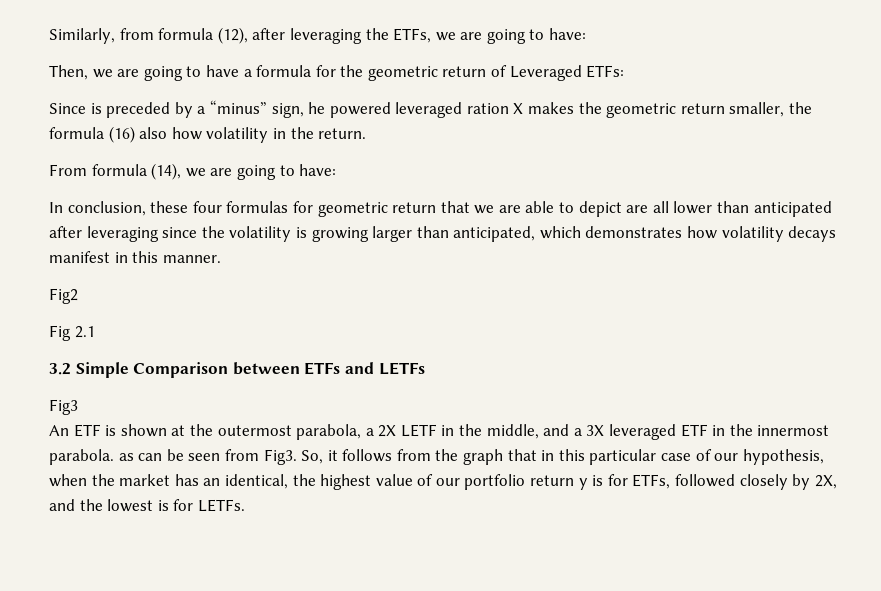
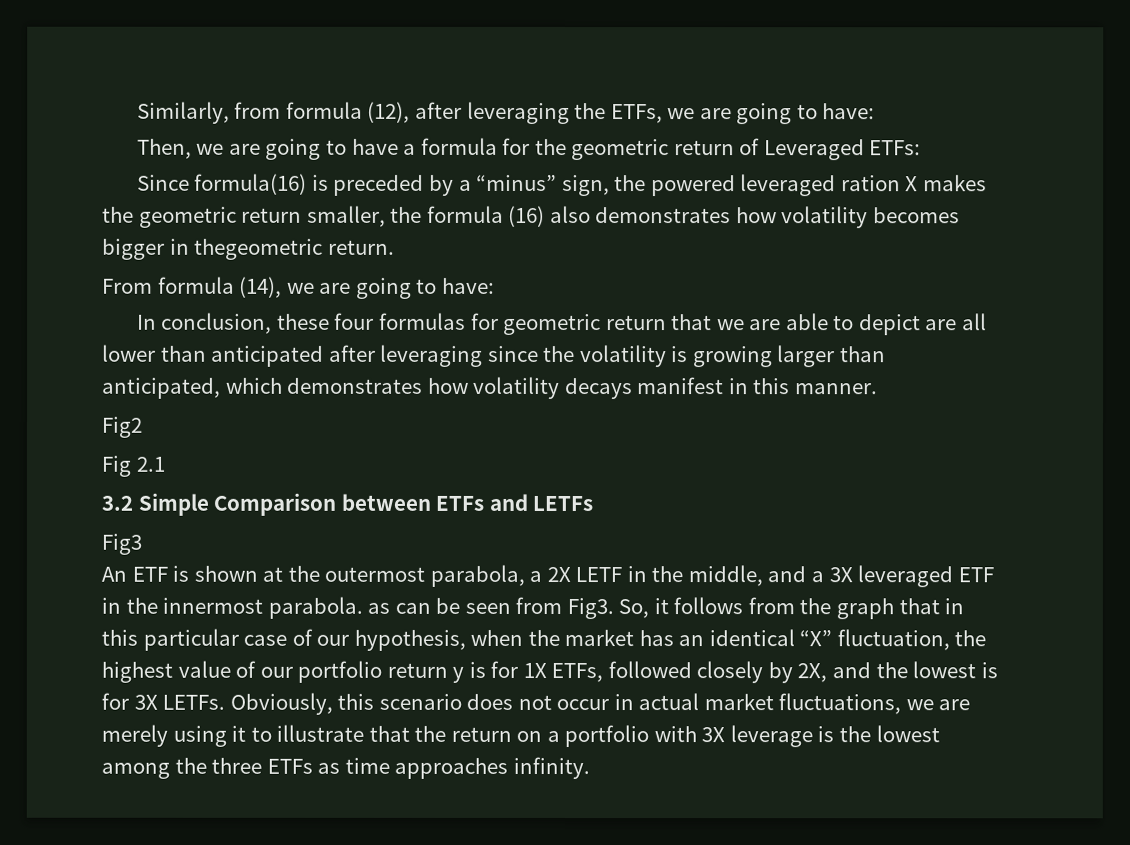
- Since is preceded by a “minus” sign, he powered leveraged ration X makes the geometric return smaller, the formula (16) also how volatility in the return.
+ Since formula(16) is preceded by a “minus” sign, the powered leveraged ration X makes the geometric return smaller, the formula (16) also demonstrates how volatility becomes bigger in thegeometric return.
- So, it follows from the graph that in this particular case of our hypothesis, when the market has an identical, the highest value of our portfolio return y is for ETFs, followed closely by 2X, and the lowest is for LETFs.
+ So, it follows from the graph that in this particular case of our hypothesis, when the market has an identical “X” fluctuation, the highest value of our portfolio return y is for 1X ETFs, followed closely by 2X, and the lowest is for 3X LETFs. Obviously, this scenario does not occur in actual market fluctuations, we are merely using it to illustrate that the return on a portfolio with 3X leverage is the lowest among the three ETFs as time approaches infinity.

